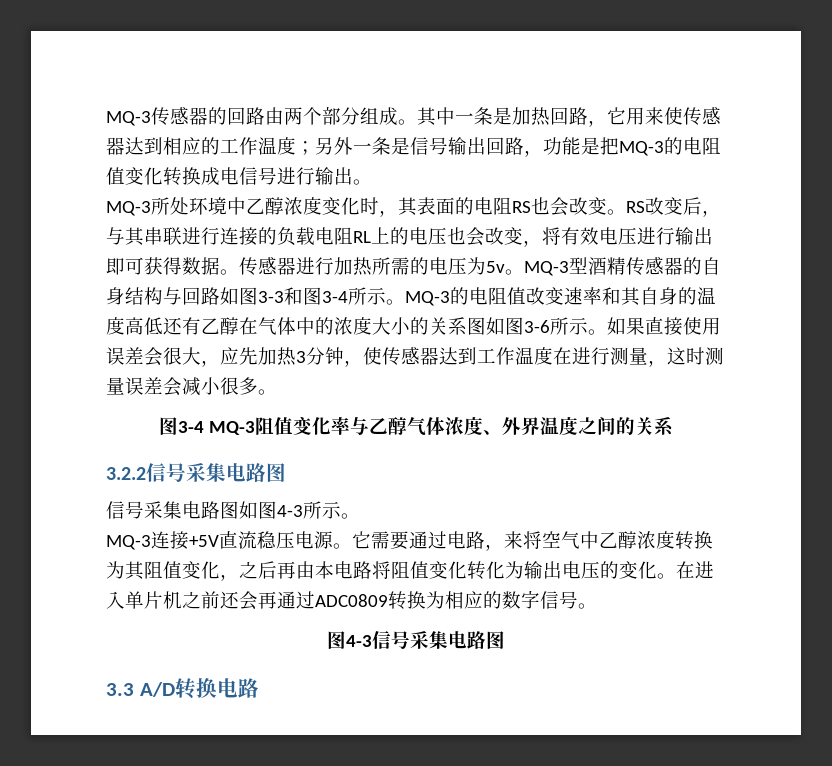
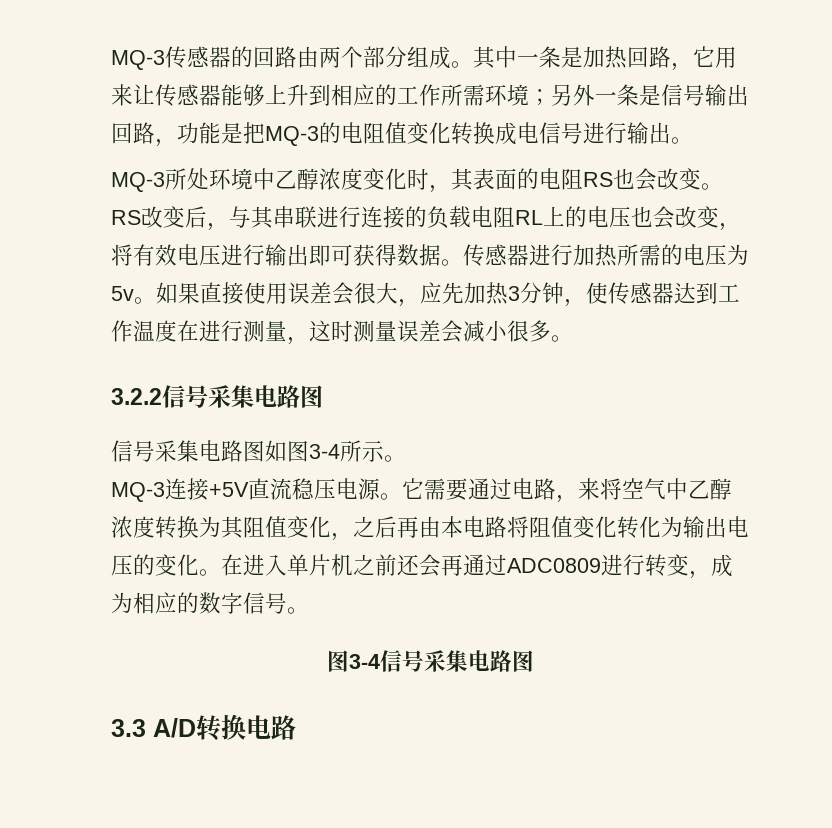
- 其中一条是加热回路，它用来使传感器达到相应的工作温度；另外一条是信号输出回路，功能是把MQ-3的电阻值变化转换成电信号进行输出。
+ 其中一条是加热回路，它用来让传感器能够上升到相应的工作所需环境；另外一条是信号输出回路，功能是把MQ-3的电阻值变化转换成电信号进行输出。
- MQ-3型酒精传感器的自身结构与回路如图3-3和图3-4所示。MQ-3的电阻值改变速率和其自身的温度高低还有乙醇在气体中的浓度大小的关系图如图3-6所示。
- 图3-4 MQ-3阻值变化率与乙醇气体浓度、外界温度之间的关系
- 信号采集电路图如图4-3所示。
+ 信号采集电路图如图3-4所示。
- 在进入单片机之前还会再通过ADC0809转换为相应的数字信号。
+ 在进入单片机之前还会再通过ADC0809进行转变，成为相应的数字信号。
- 图4-3信号采集电路图
+ 图3-4信号采集电路图

